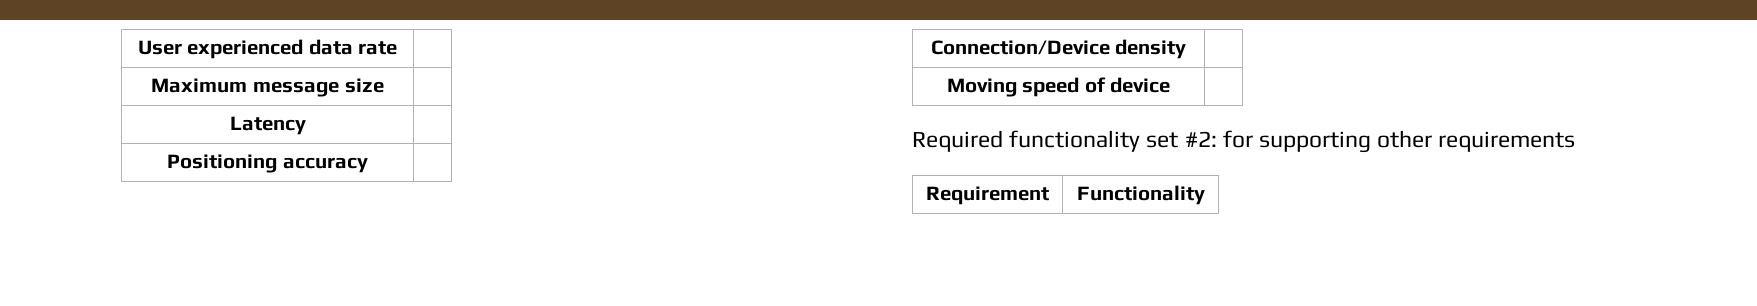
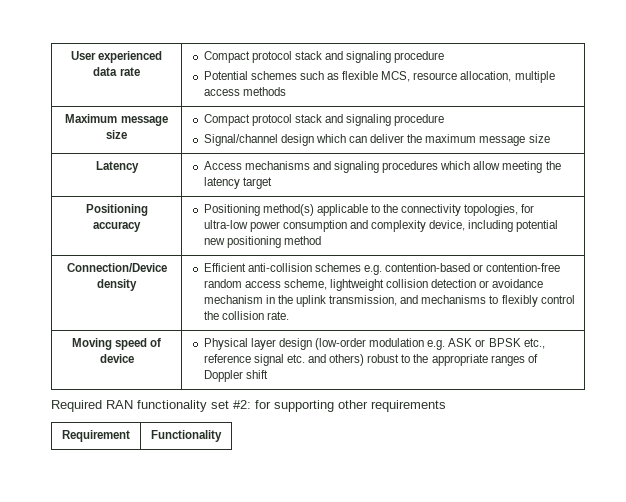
- User experienced data rate |
- Maximum message size |
- Latency |
- Positioning accuracy |
- Connection/Device density |
- Moving speed of device |
+ User experienced data rate | Compact protocol stack and signaling procedure
+ Potential schemes such as flexible MCS, resource allocation, multiple access methods
+ Maximum message size | Compact protocol stack and signaling procedure
+ Signal/channel design which can deliver the maximum message size
+ Latency | Access mechanisms and signaling procedures which allow meeting the latency target
+ Positioning accuracy | Positioning method(s) applicable to the connectivity topologies, for ultra-low power consumption and complexity device, including potential new positioning method
+ Connection/Device density | Efficient anti-collision schemes e.g. contention-based or contention-free random access scheme, lightweight collision detection or avoidance mechanism in the uplink transmission, and mechanisms to flexibly control the collision rate.
+ Moving speed of device | Physical layer design (low-order modulation e.g. ASK or BPSK etc., reference signal etc. and others) robust to the appropriate ranges of Doppler shift
- Required functionality set #2: for supporting other requirements
+ Required RAN functionality set #2: for supporting other requirements

